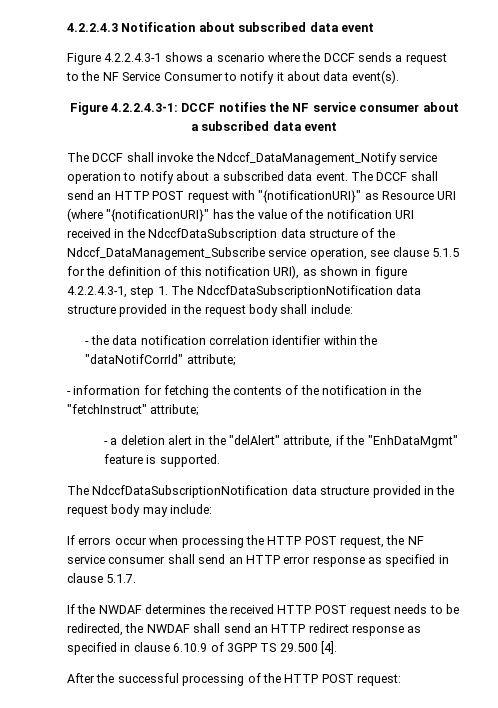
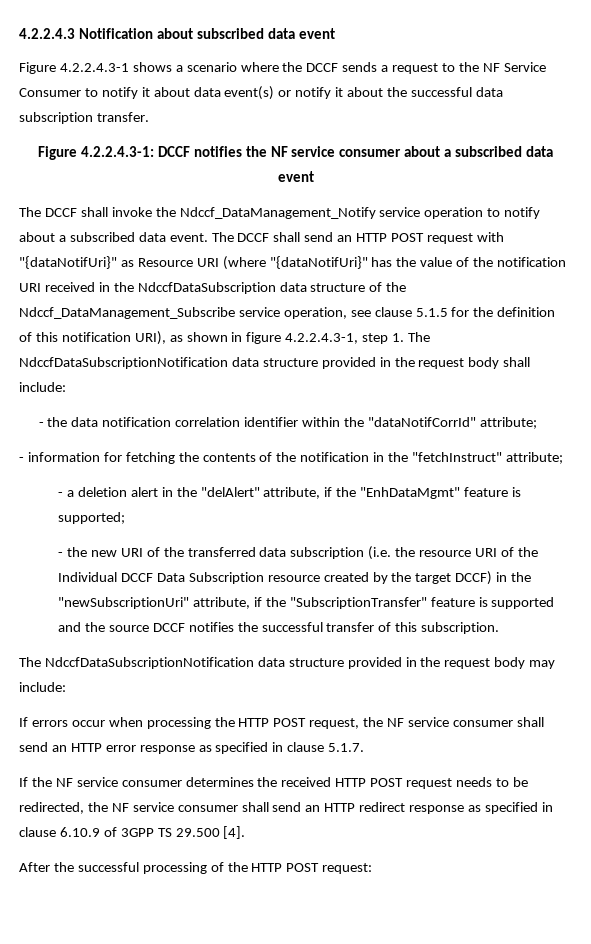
- Figure 4.2.2.4.3-1 shows a scenario where the DCCF sends a request to the NF Service Consumer to notify it about data event(s).
+ Figure 4.2.2.4.3-1 shows a scenario where the DCCF sends a request to the NF Service Consumer to notify it about data event(s) or notify it about the successful data subscription transfer.
- The DCCF shall send an HTTP POST request with "{notificationURI}" as Resource URI (where "{notificationURI}" has the value of the notification URI received in the NdccfDataSubscription data structure of the Ndccf_DataManagement_Subscribe service operation, see clause 5.1.5 for the definition of this notification URI), as shown in figure 4.2.2.4.3-1, step 1. The NdccfDataSubscriptionNotification data structure provided in the request body shall include:
+ The DCCF shall send an HTTP POST request with "{dataNotifUri}" as Resource URI (where "{dataNotifUri}" has the value of the notification URI received in the NdccfDataSubscription data structure of the Ndccf_DataManagement_Subscribe service operation, see clause 5.1.5 for the definition of this notification URI), as shown in figure 4.2.2.4.3-1, step 1. The NdccfDataSubscriptionNotification data structure provided in the request body shall include:
- - a deletion alert in the "delAlert" attribute, if the "EnhDataMgmt" feature is supported.
+ - a deletion alert in the "delAlert" attribute, if the "EnhDataMgmt" feature is supported;
+ - the new URI of the transferred data subscription (i.e. the resource URI of the Individual DCCF Data Subscription resource created by the target DCCF) in the "newSubscriptionUri" attribute, if the "SubscriptionTransfer" feature is supported and the source DCCF notifies the successful transfer of this subscription.
- If the NWDAF determines the received HTTP POST request needs to be redirected, the NWDAF shall send an HTTP redirect response as specified in clause 6.10.9 of 3GPP TS 29.500 [4].
+ If the NF service consumer determines the received HTTP POST request needs to be redirected, the NF service consumer shall send an HTTP redirect response as specified in clause 6.10.9 of 3GPP TS 29.500 [4].

